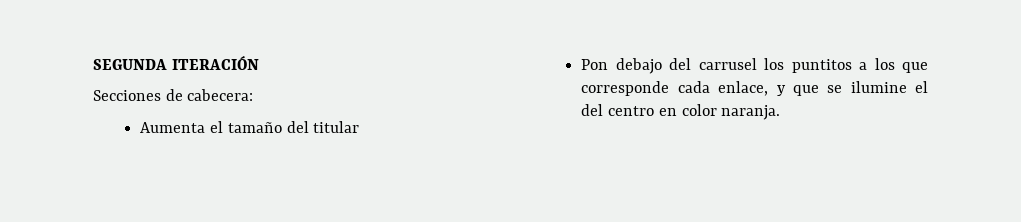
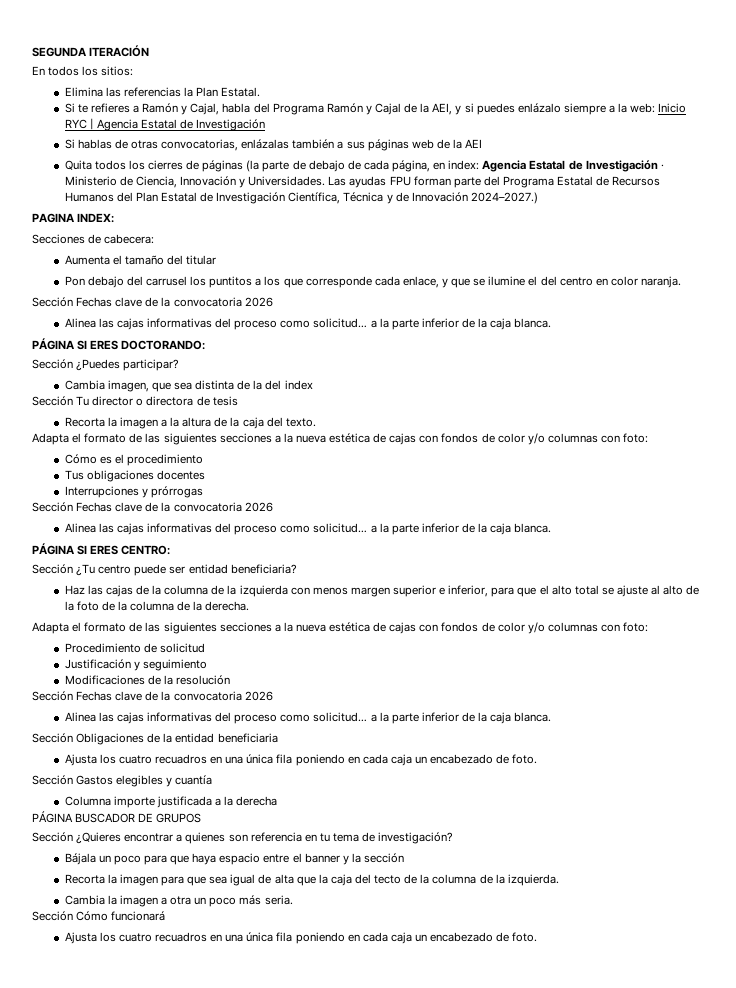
+ En todos los sitios:
+ Elimina las referencias la Plan Estatal.
+ Si te refieres a Ramón y Cajal, habla del Programa Ramón y Cajal de la AEI, y si puedes enlázalo siempre a la web: Inicio RYC | Agencia Estatal de Investigación
+ Si hablas de otras convocatorias, enlázalas también a sus páginas web de la AEI
+ Quita todos los cierres de páginas (la parte de debajo de cada página, en index: Agencia Estatal de Investigación · Ministerio de Ciencia, Innovación y Universidades. Las ayudas FPU forman parte del Programa Estatal de Recursos Humanos del Plan Estatal de Investigación Científica, Técnica y de Innovación 2024–2027.)
+ PAGINA INDEX:
  Pon debajo del carrusel los puntitos a los que corresponde cada enlace, y que se ilumine el del centro en color naranja.
+ Sección Fechas clave de la convocatoria 2026
+ Alinea las cajas informativas del proceso como solicitud… a la parte inferior de la caja blanca.
+ PÁGINA SI ERES DOCTORANDO:
+ Sección ¿Puedes participar?
+ Cambia imagen, que sea distinta de la del index
+ Sección Tu director o directora de tesis
+ Recorta la imagen a la altura de la caja del texto.
+ Adapta el formato de las siguientes secciones a la nueva estética de cajas con fondos de color y/o columnas con foto:
+ Cómo es el procedimiento
+ Tus obligaciones docentes
+ Interrupciones y prórrogas
+ Sección Fechas clave de la convocatoria 2026
+ Alinea las cajas informativas del proceso como solicitud… a la parte inferior de la caja blanca.
+ PÁGINA SI ERES CENTRO:
+ Sección ¿Tu centro puede ser entidad beneficiaria?
+ Haz las cajas de la columna de la izquierda con menos margen superior e inferior, para que el alto total se ajuste al alto de la foto de la columna de la derecha.
+ Adapta el formato de las siguientes secciones a la nueva estética de cajas con fondos de color y/o columnas con foto:
+ Procedimiento de solicitud
+ Justificación y seguimiento
+ Modificaciones de la resolución
+ Sección Fechas clave de la convocatoria 2026
+ Alinea las cajas informativas del proceso como solicitud… a la parte inferior de la caja blanca.
+ Sección Obligaciones de la entidad beneficiaria
+ Ajusta los cuatro recuadros en una única fila poniendo en cada caja un encabezado de foto.
+ Sección Gastos elegibles y cuantía
+ Columna importe justificada a la derecha
+ PÁGINA BUSCADOR DE GRUPOS
+ Sección ¿Quieres encontrar a quienes son referencia en tu tema de investigación?
+ Bájala un poco para que haya espacio entre el banner y la sección
+ Recorta la imagen para que sea igual de alta que la caja del tecto de la columna de la izquierda.
+ Cambia la imagen a otra un poco más seria.
+ Sección Cómo funcionará
+ Ajusta los cuatro recuadros en una única fila poniendo en cada caja un encabezado de foto.

